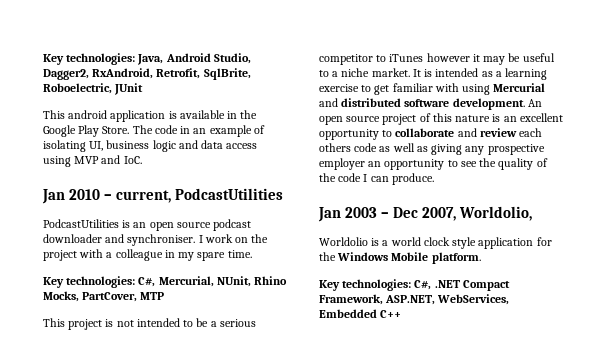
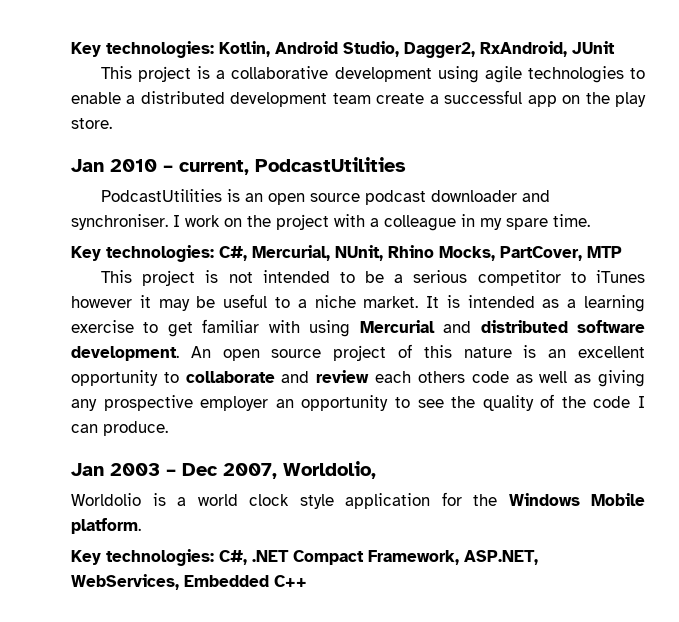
- Key technologies: Java, Android Studio, Dagger2, RxAndroid, Retrofit, SqlBrite, Roboelectric, JUnit
+ Key technologies: Kotlin, Android Studio, Dagger2, RxAndroid, JUnit
- This android application is available in the Google Play Store. The code in an example of isolating UI, business logic and data access using MVP and IoC.
+ This project is a collaborative development using agile technologies to enable a distributed development team create a successful app on the play store.

